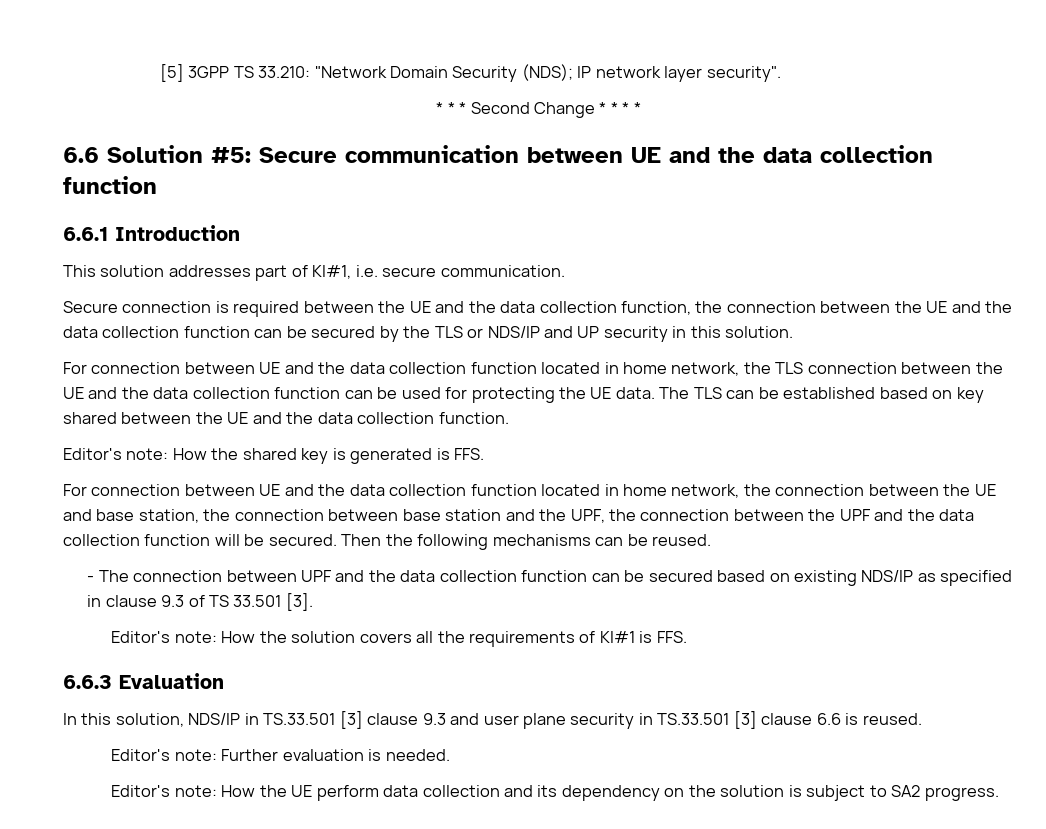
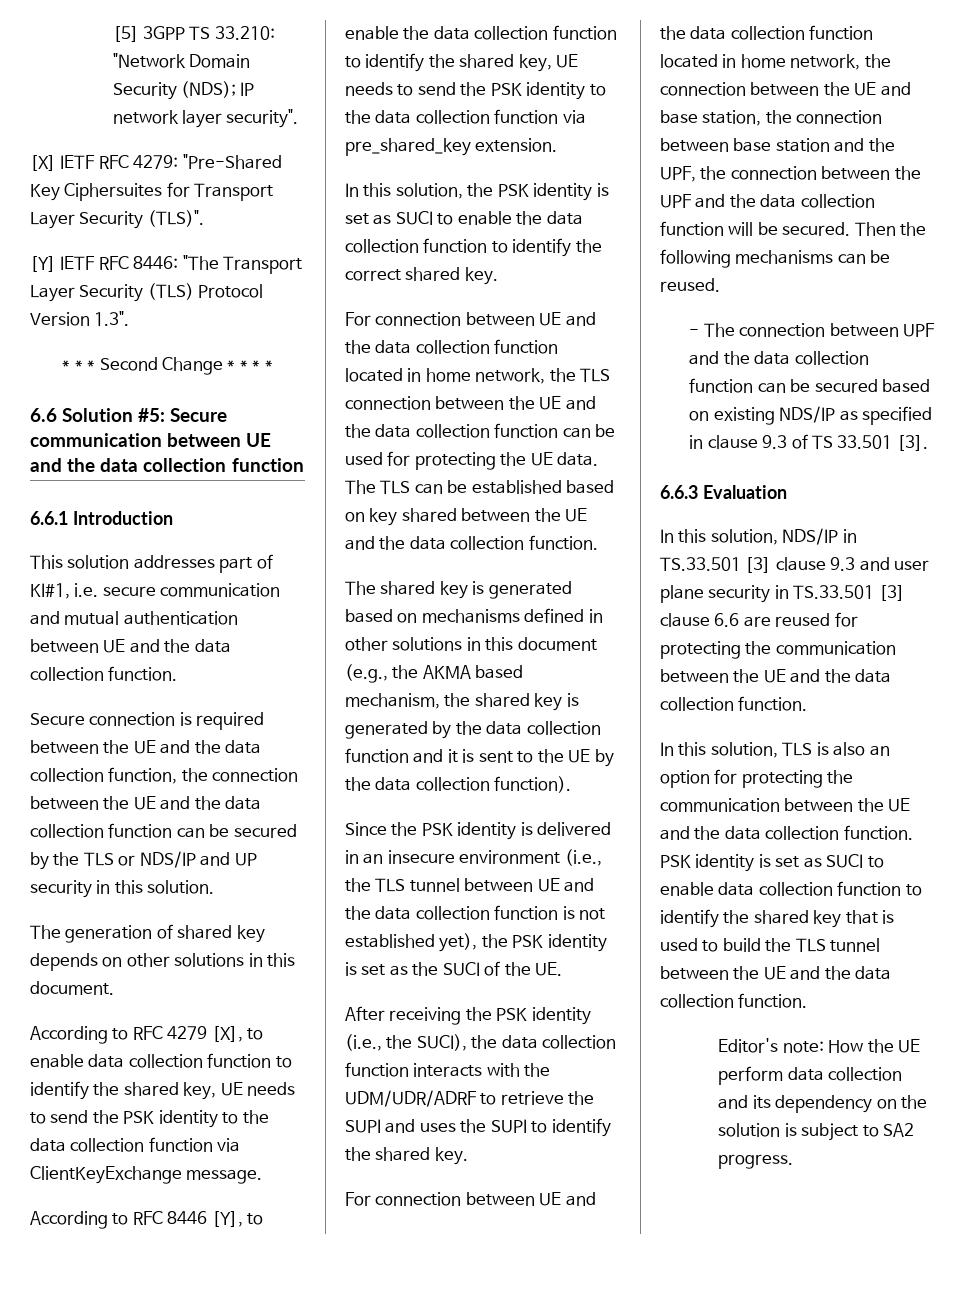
+ [X] IETF RFC 4279: "Pre-Shared Key Ciphersuites for Transport Layer Security (TLS)".
+ [Y] IETF RFC 8446: "The Transport Layer Security (TLS) Protocol Version 1.3".
- This solution addresses part of KI#1, i.e. secure communication.
+ This solution addresses part of KI#1, i.e. secure communication and mutual authentication between UE and the data collection function.
+ The generation of shared key depends on other solutions in this document.
+ According to RFC 4279 [X], to enable data collection function to identify the shared key, UE needs to send the PSK identity to the data collection function via ClientKeyExchange message.
+ According to RFC 8446 [Y], to enable the data collection function to identify the shared key, UE needs to send the PSK identity to the data collection function via pre_shared_key extension.
+ In this solution, the PSK identity is set as SUCI to enable the data collection function to identify the correct shared key.
- Editor's note: How the shared key is generated is FFS.
+ The shared key is generated based on mechanisms defined in other solutions in this document (e.g., the AKMA based mechanism, the shared key is generated by the data collection function and it is sent to the UE by the data collection function).
+ Since the PSK identity is delivered in an insecure environment (i.e., the TLS tunnel between UE and the data collection function is not established yet), the PSK identity is set as the SUCI of the UE.
+ After receiving the PSK identity (i.e., the SUCI), the data collection function interacts with the UDM/UDR/ADRF to retrieve the SUPI and uses the SUPI to identify the shared key.
- Editor's note: How the solution covers all the requirements of KI#1 is FFS.
- In this solution, NDS/IP in TS.33.501 [3] clause 9.3 and user plane security in TS.33.501 [3] clause 6.6 is reused.
- Editor's note: Further evaluation is needed.
+ In this solution, NDS/IP in TS.33.501 [3] clause 9.3 and user plane security in TS.33.501 [3] clause 6.6 are reused for protecting the communication between the UE and the data collection function.
+ In this solution, TLS is also an option for protecting the communication between the UE and the data collection function. PSK identity is set as SUCI to enable data collection function to identify the shared key that is used to build the TLS tunnel between the UE and the data collection function.

